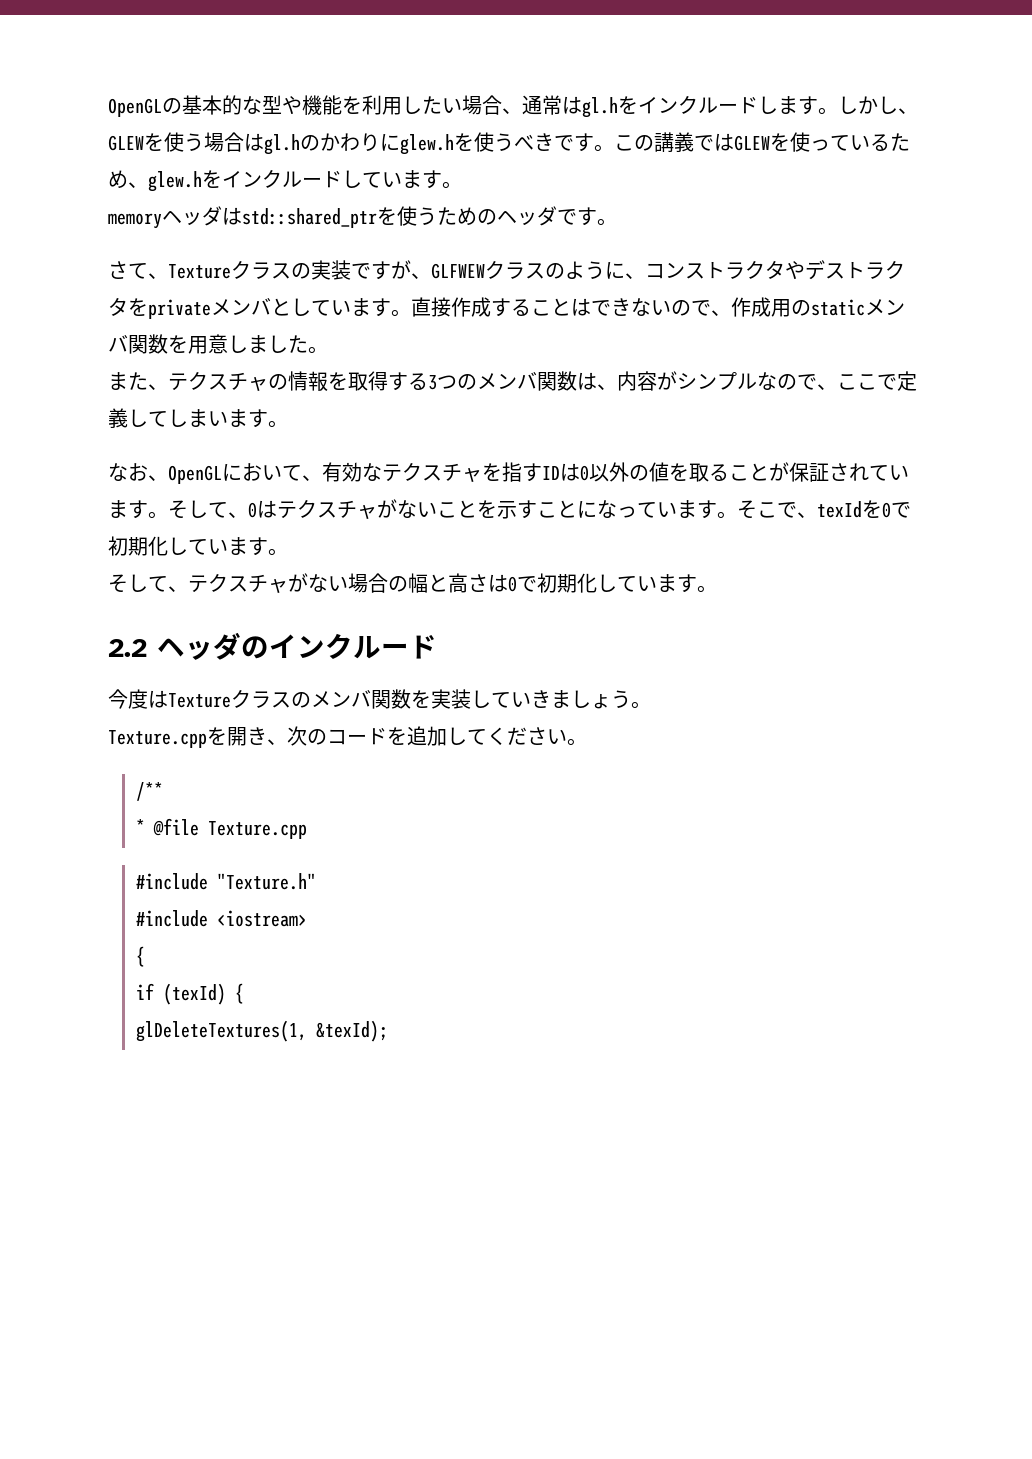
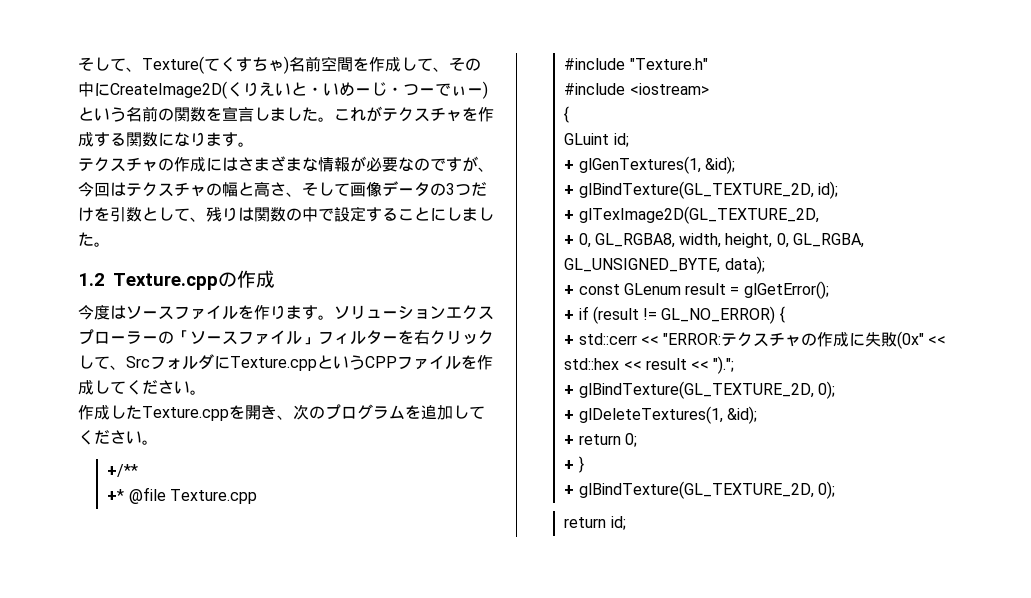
- OpenGLの基本的な型や機能を利用したい場合、通常はgl.hをインクルードします。しかし、GLEWを使う場合はgl.hのかわりにglew.hを使うべきです。この講義ではGLEWを使っているため、glew.hをインクルードしています。
- memoryヘッダはstd::shared_ptrを使うためのヘッダです。
- さて、Textureクラスの実装ですが、GLFWEWクラスのように、コンストラクタやデストラクタをprivateメンバとしています。直接作成することはできないので、作成用のstaticメンバ関数を用意しました。
- また、テクスチャの情報を取得する3つのメンバ関数は、内容がシンプルなので、ここで定義してしまいます。
- なお、OpenGLにおいて、有効なテクスチャを指すIDは0以外の値を取ることが保証されています。そして、0はテクスチャがないことを示すことになっています。そこで、texIdを0で初期化しています。
- そして、テクスチャがない場合の幅と高さは0で初期化しています。
- 2.2ヘッダのインクルード
- 今度はTextureクラスのメンバ関数を実装していきましょう。
- Texture.cppを開き、次のコードを追加してください。
+ そして、Texture(てくすちゃ)名前空間を作成して、その中にCreateImage2D(くりえいと・いめーじ・つーでぃー)という名前の関数を宣言しました。これがテクスチャを作成する関数になります。
+ テクスチャの作成にはさまざまな情報が必要なのですが、今回はテクスチャの幅と高さ、そして画像データの3つだけを引数として、残りは関数の中で設定することにしました。
+ 1.2 Texture.cppの作成
+ 今度はソースファイルを作ります。ソリューションエクスプローラーの「ソースファイル」フィルターを右クリックして、SrcフォルダにTexture.cppというCPPファイルを作成してください。
+ 作成したTexture.cppを開き、次のプログラムを追加してください。
- /**
- * @file Texture.cpp
+ +/**
+ +* @file Texture.cpp
- if (texId) {
- glDeleteTextures(1, &texId);
+ GLuint id;
+ + glGenTextures(1, &id);
+ + glBindTexture(GL_TEXTURE_2D, id);
+ + glTexImage2D(GL_TEXTURE_2D,
+ + 0, GL_RGBA8, width, height, 0, GL_RGBA, GL_UNSIGNED_BYTE, data);
+ + const GLenum result = glGetError();
+ + if (result != GL_NO_ERROR) {
+ + std::cerr << "ERROR:テクスチャの作成に失敗(0x" << std::hex << result << ").";
+ + glBindTexture(GL_TEXTURE_2D, 0);
+ + glDeleteTextures(1, &id);
+ + return 0;
+ + }
+ + glBindTexture(GL_TEXTURE_2D, 0);
+ return id;

